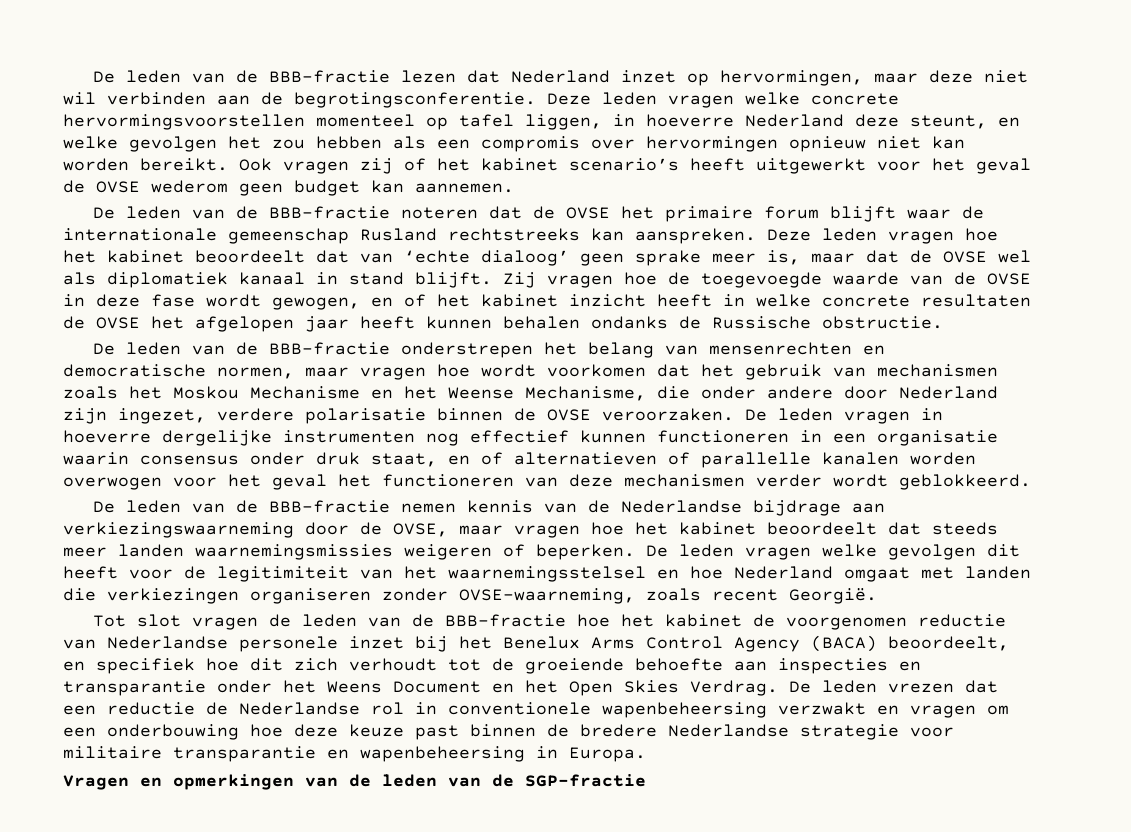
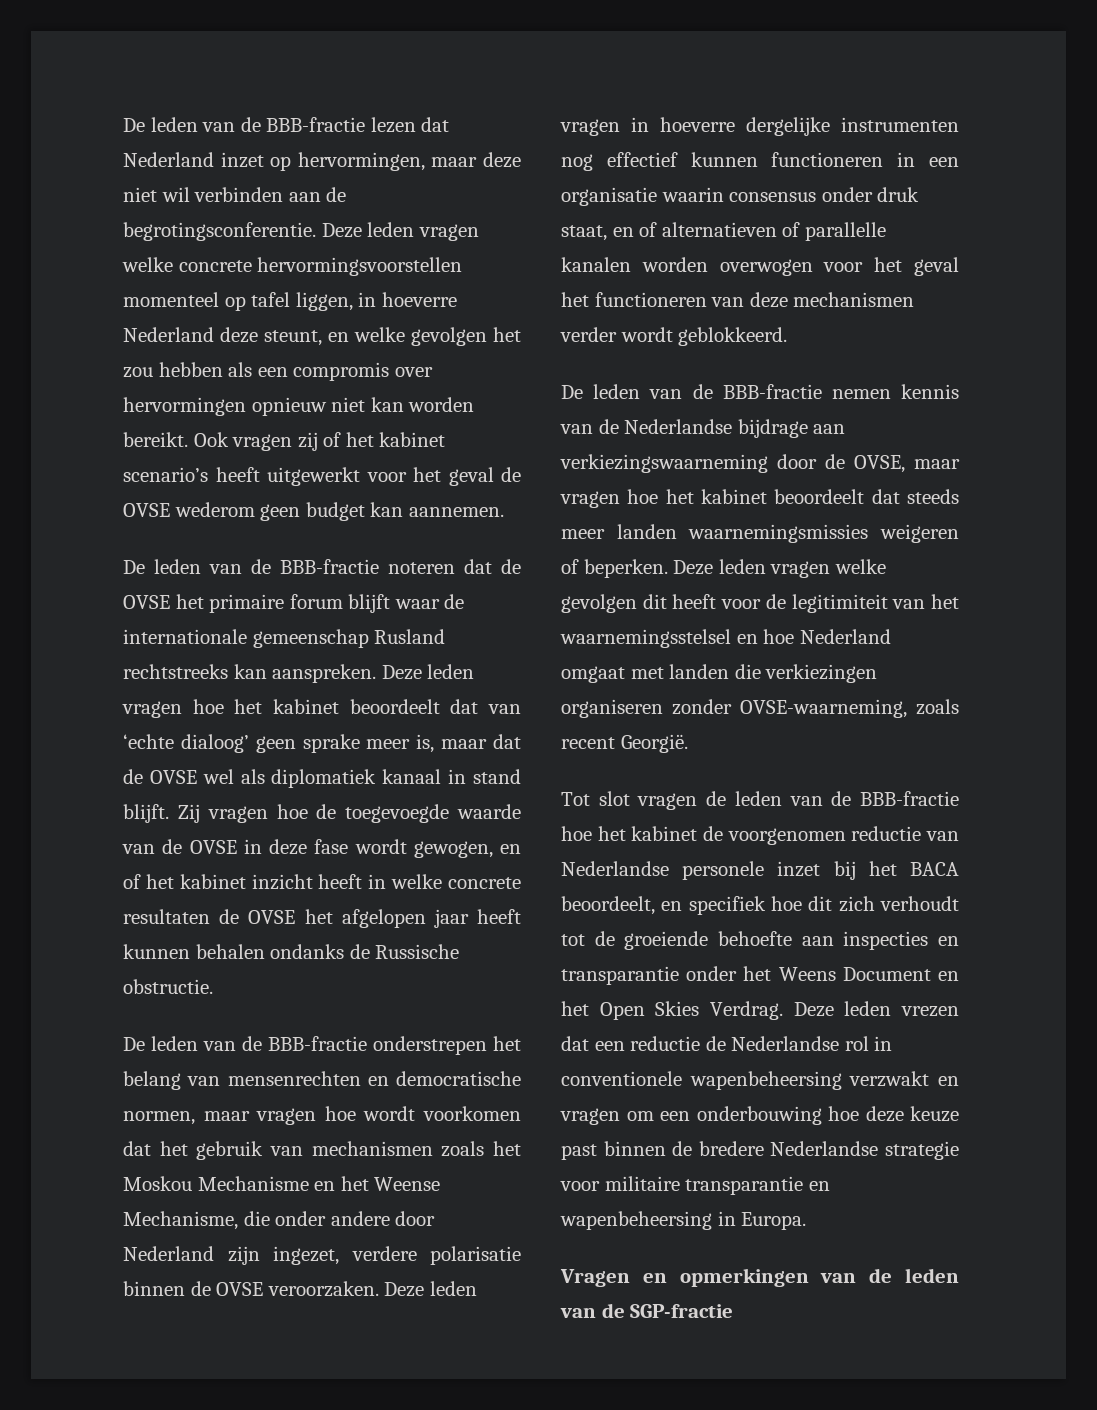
- De leden vragen in hoeverre dergelijke instrumenten nog effectief kunnen functioneren in een organisatie waarin consensus onder druk staat, en of alternatieven of parallelle kanalen worden overwogen voor het geval het functioneren van deze mechanismen verder wordt geblokkeerd.
+ Deze leden vragen in hoeverre dergelijke instrumenten nog effectief kunnen functioneren in een organisatie waarin consensus onder druk staat, en of alternatieven of parallelle kanalen worden overwogen voor het geval het functioneren van deze mechanismen verder wordt geblokkeerd.
- De leden vragen welke gevolgen dit heeft voor de legitimiteit van het waarnemingsstelsel en hoe Nederland omgaat met landen die verkiezingen organiseren zonder OVSE-waarneming, zoals recent Georgië.
+ Deze leden vragen welke gevolgen dit heeft voor de legitimiteit van het waarnemingsstelsel en hoe Nederland omgaat met landen die verkiezingen organiseren zonder OVSE-waarneming, zoals recent Georgië.
- Tot slot vragen de leden van de BBB-fractie hoe het kabinet de voorgenomen reductie van Nederlandse personele inzet bij het Benelux Arms Control Agency (BACA) beoordeelt, en specifiek hoe dit zich verhoudt tot de groeiende behoefte aan inspecties en transparantie onder het Weens Document en het Open Skies Verdrag.
+ Tot slot vragen de leden van de BBB-fractie hoe het kabinet de voorgenomen reductie van Nederlandse personele inzet bij het BACA beoordeelt, en specifiek hoe dit zich verhoudt tot de groeiende behoefte aan inspecties en transparantie onder het Weens Document en het Open Skies Verdrag.
- De leden vrezen dat een reductie de Nederlandse rol in conventionele wapenbeheersing verzwakt en vragen om een onderbouwing hoe deze keuze past binnen de bredere Nederlandse strategie voor militaire transparantie en wapenbeheersing in Europa.
+ Deze leden vrezen dat een reductie de Nederlandse rol in conventionele wapenbeheersing verzwakt en vragen om een onderbouwing hoe deze keuze past binnen de bredere Nederlandse strategie voor militaire transparantie en wapenbeheersing in Europa.

